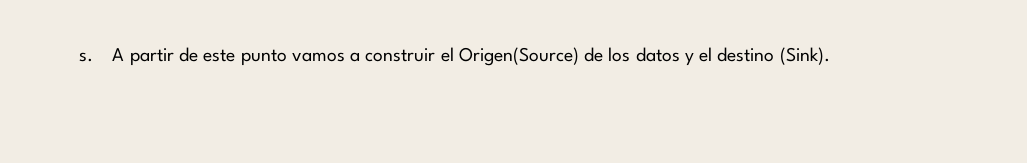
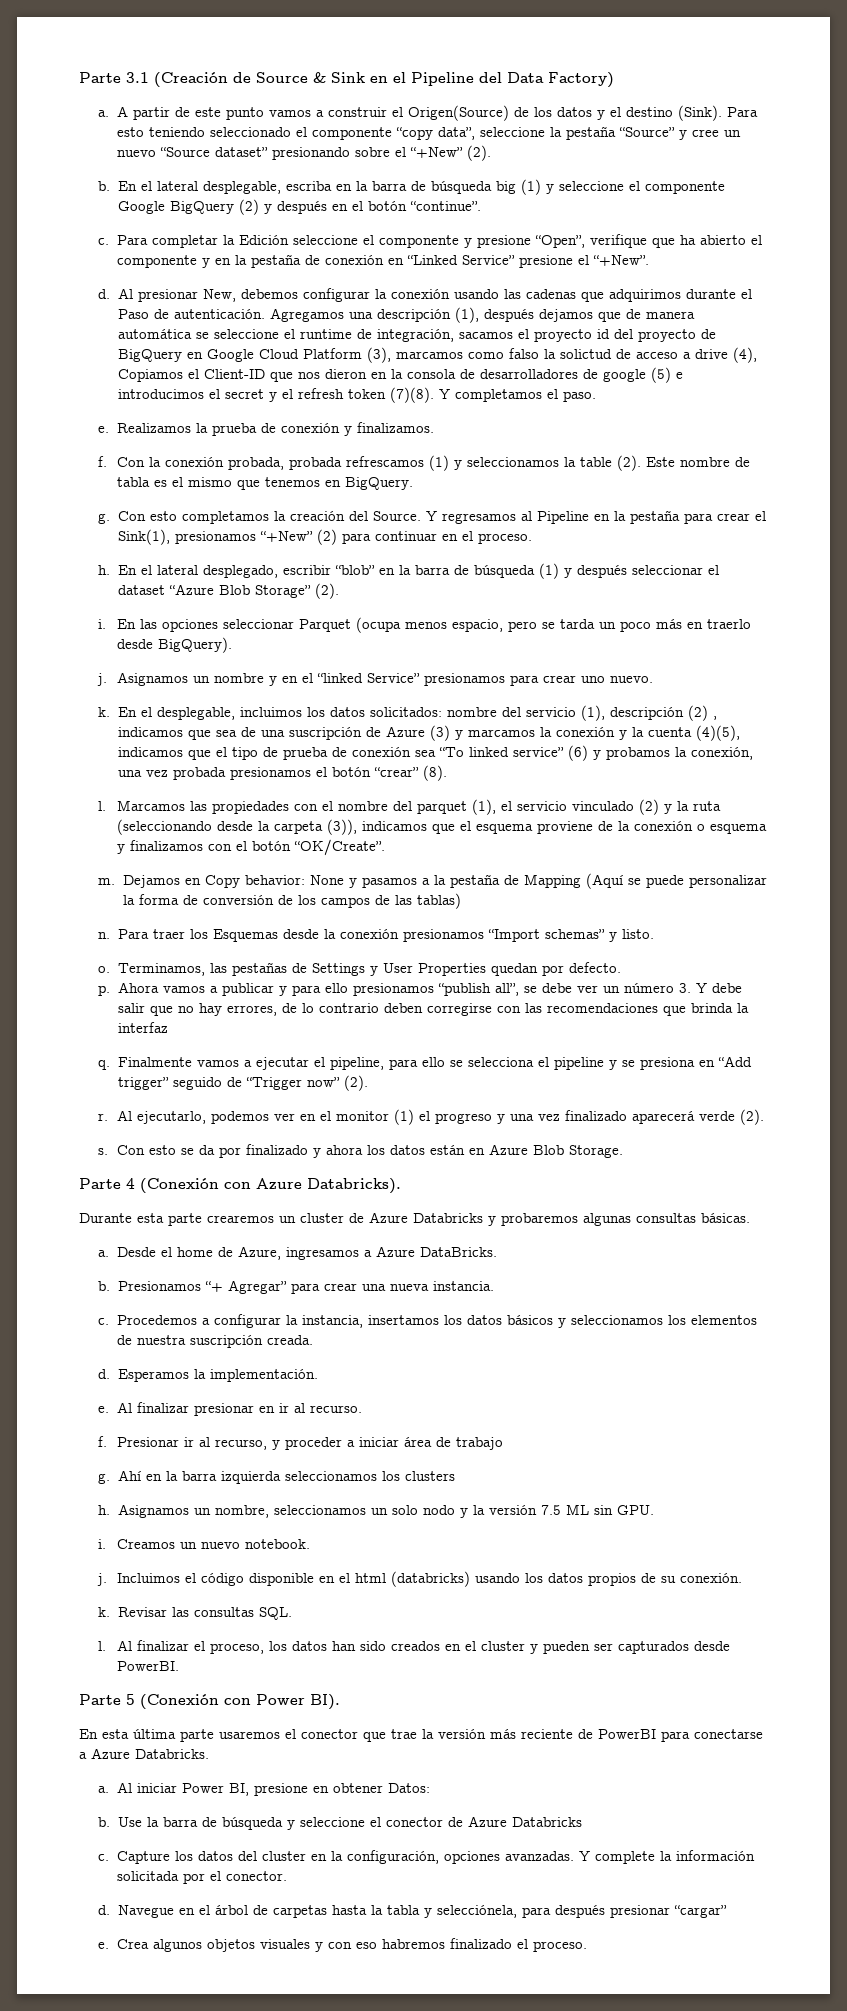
- s.
+ Parte 3.1 (Creación de Source & Sink en el Pipeline del Data Factory)
+ a.
+ Para esto teniendo seleccionado el componente “copy data”, seleccione la pestaña “Source” y cree un nuevo “Source dataset” presionando sobre el “+New” (2).
+ b. En el lateral desplegable, escriba en la barra de búsqueda big (1) y seleccione el componente Google BigQuery (2) y después en el botón “continue”.
+ c. Para completar la Edición seleccione el componente y presione “Open”, verifique que ha abierto el componente y en la pestaña de conexión en “Linked Service” presione el “+New”.
+ d. Al presionar New, debemos configurar la conexión usando las cadenas que adquirimos durante el Paso de autenticación. Agregamos una descripción (1), después dejamos que de manera automática se seleccione el runtime de integración, sacamos el proyecto id del proyecto de BigQuery en Google Cloud Platform (3), marcamos como falso la solictud de acceso a drive (4), Copiamos el Client-ID que nos dieron en la consola de desarrolladores de google (5) e introducimos el secret y el refresh token (7)(8). Y completamos el paso.
+ e. Realizamos la prueba de conexión y finalizamos.
+ f. Con la conexión probada, probada refrescamos (1) y seleccionamos la table (2). Este nombre de tabla es el mismo que tenemos en BigQuery.
+ g. Con esto completamos la creación del Source. Y regresamos al Pipeline en la pestaña para crear el Sink(1), presionamos “+New” (2) para continuar en el proceso.
+ h. En el lateral desplegado, escribir “blob” en la barra de búsqueda (1) y después seleccionar el dataset “Azure Blob Storage” (2).
+ i. En las opciones seleccionar Parquet (ocupa menos espacio, pero se tarda un poco más en traerlo desde BigQuery).
+ j. Asignamos un nombre y en el “linked Service” presionamos para crear uno nuevo.
+ k. En el desplegable, incluimos los datos solicitados: nombre del servicio (1), descripción (2) , indicamos que sea de una suscripción de Azure (3) y marcamos la conexión y la cuenta (4)(5), indicamos que el tipo de prueba de conexión sea “To linked service” (6) y probamos la conexión, una vez probada presionamos el botón “crear” (8).
+ l. Marcamos las propiedades con el nombre del parquet (1), el servicio vinculado (2) y la ruta (seleccionando desde la carpeta (3)), indicamos que el esquema proviene de la conexión o esquema y finalizamos con el botón “OK/Create”.
+ m. Dejamos en Copy behavior: None y pasamos a la pestaña de Mapping (Aquí se puede personalizar la forma de conversión de los campos de las tablas)
+ n. Para traer los Esquemas desde la conexión presionamos “Import schemas” y listo.
+ o. Terminamos, las pestañas de Settings y User Properties quedan por defecto.
+ p. Ahora vamos a publicar y para ello presionamos “publish all”, se debe ver un número 3. Y debe salir que no hay errores, de lo contrario deben corregirse con las recomendaciones que brinda la interfaz
+ q. Finalmente vamos a ejecutar el pipeline, para ello se selecciona el pipeline y se presiona en “Add trigger” seguido de “Trigger now” (2).
+ r. Al ejecutarlo, podemos ver en el monitor (1) el progreso y una vez finalizado aparecerá verde (2).
+ s. Con esto se da por finalizado y ahora los datos están en Azure Blob Storage.
+ Parte 4 (Conexión con Azure Databricks).
+ Durante esta parte crearemos un cluster de Azure Databricks y probaremos algunas consultas básicas.
+ a. Desde el home de Azure, ingresamos a Azure DataBricks.
+ b. Presionamos “+ Agregar” para crear una nueva instancia.
+ c. Procedemos a configurar la instancia, insertamos los datos básicos y seleccionamos los elementos de nuestra suscripción creada.
+ d. Esperamos la implementación.
+ e. Al finalizar presionar en ir al recurso.
+ f. Presionar ir al recurso, y proceder a iniciar área de trabajo
+ g. Ahí en la barra izquierda seleccionamos los clusters
+ h. Asignamos un nombre, seleccionamos un solo nodo y la versión 7.5 ML sin GPU.
+ i. Creamos un nuevo notebook.
+ j. Incluimos el código disponible en el html (databricks) usando los datos propios de su conexión.
+ k. Revisar las consultas SQL.
+ l. Al finalizar el proceso, los datos han sido creados en el cluster y pueden ser capturados desde PowerBI.
+ Parte 5 (Conexión con Power BI).
+ En esta última parte usaremos el conector que trae la versión más reciente de PowerBI para conectarse a Azure Databricks.
+ a. Al iniciar Power BI, presione en obtener Datos:
+ b. Use la barra de búsqueda y seleccione el conector de Azure Databricks
+ c. Capture los datos del cluster en la configuración, opciones avanzadas. Y complete la información solicitada por el conector.
+ d. Navegue en el árbol de carpetas hasta la tabla y selecciónela, para después presionar “cargar”
+ e. Crea algunos objetos visuales y con eso habremos finalizado el proceso.

